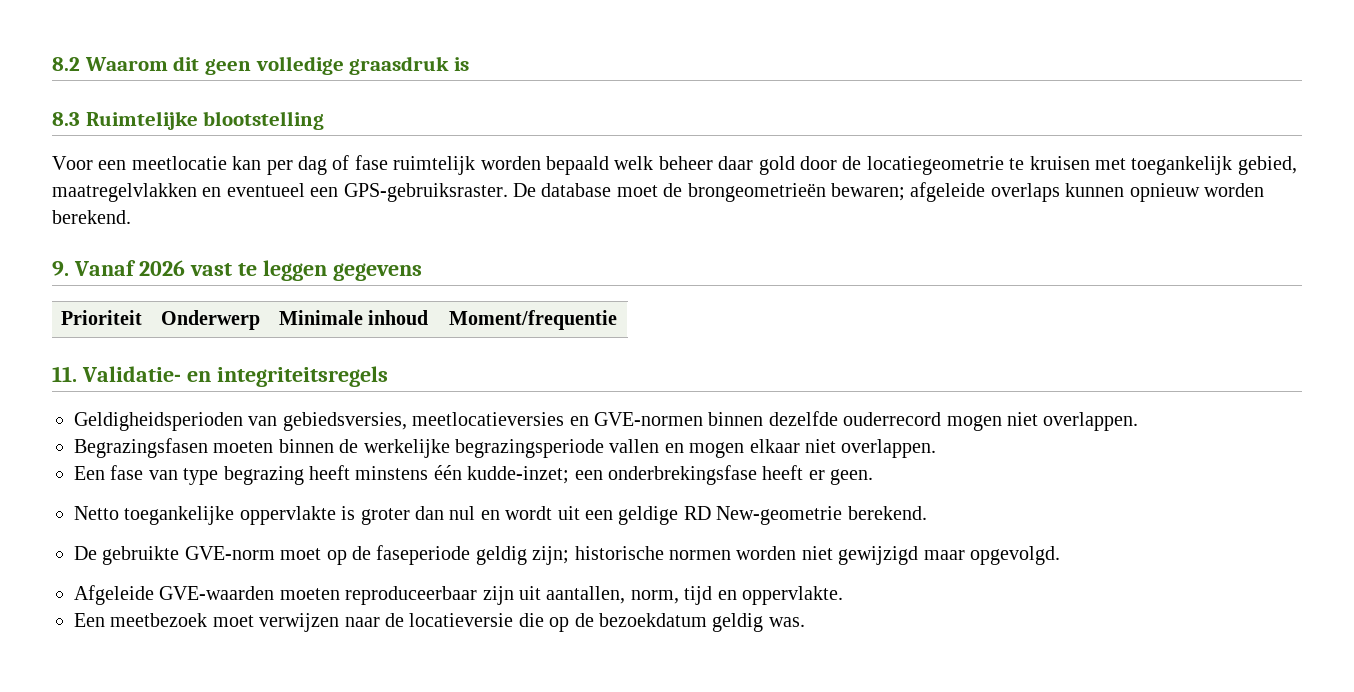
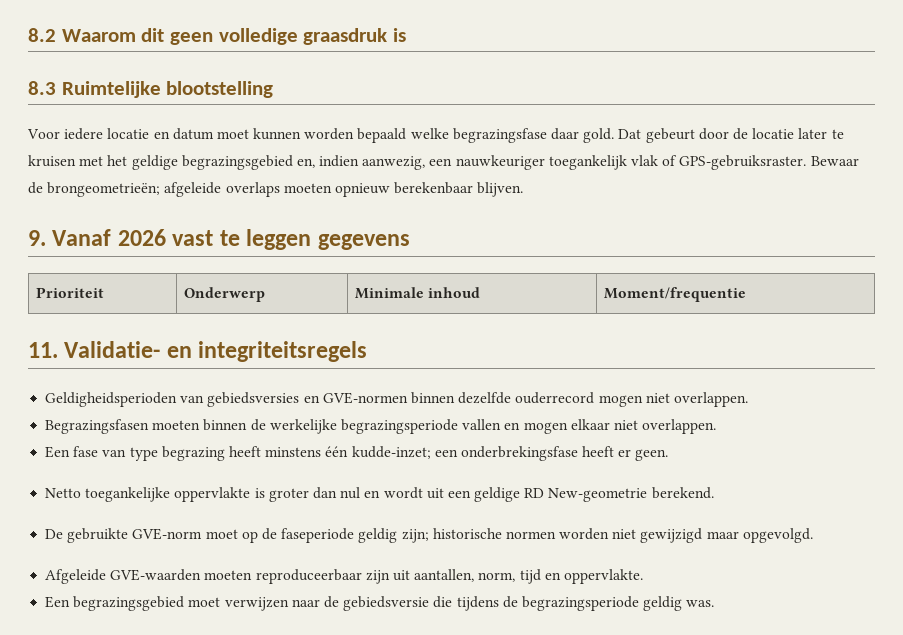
- Voor een meetlocatie kan per dag of fase ruimtelijk worden bepaald welk beheer daar gold door de locatiegeometrie te kruisen met toegankelijk gebied, maatregelvlakken en eventueel een GPS-gebruiksraster. De database moet de brongeometrieën bewaren; afgeleide overlaps kunnen opnieuw worden berekend.
+ Voor iedere locatie en datum moet kunnen worden bepaald welke begrazingsfase daar gold. Dat gebeurt door de locatie later te kruisen met het geldige begrazingsgebied en, indien aanwezig, een nauwkeuriger toegankelijk vlak of GPS-gebruiksraster. Bewaar de brongeometrieën; afgeleide overlaps moeten opnieuw berekenbaar blijven.
- Geldigheidsperioden van gebiedsversies, meetlocatieversies en GVE-normen binnen dezelfde ouderrecord mogen niet overlappen.
+ Geldigheidsperioden van gebiedsversies en GVE-normen binnen dezelfde ouderrecord mogen niet overlappen.
- Een meetbezoek moet verwijzen naar de locatieversie die op de bezoekdatum geldig was.
+ Een begrazingsgebied moet verwijzen naar de gebiedsversie die tijdens de begrazingsperiode geldig was.

